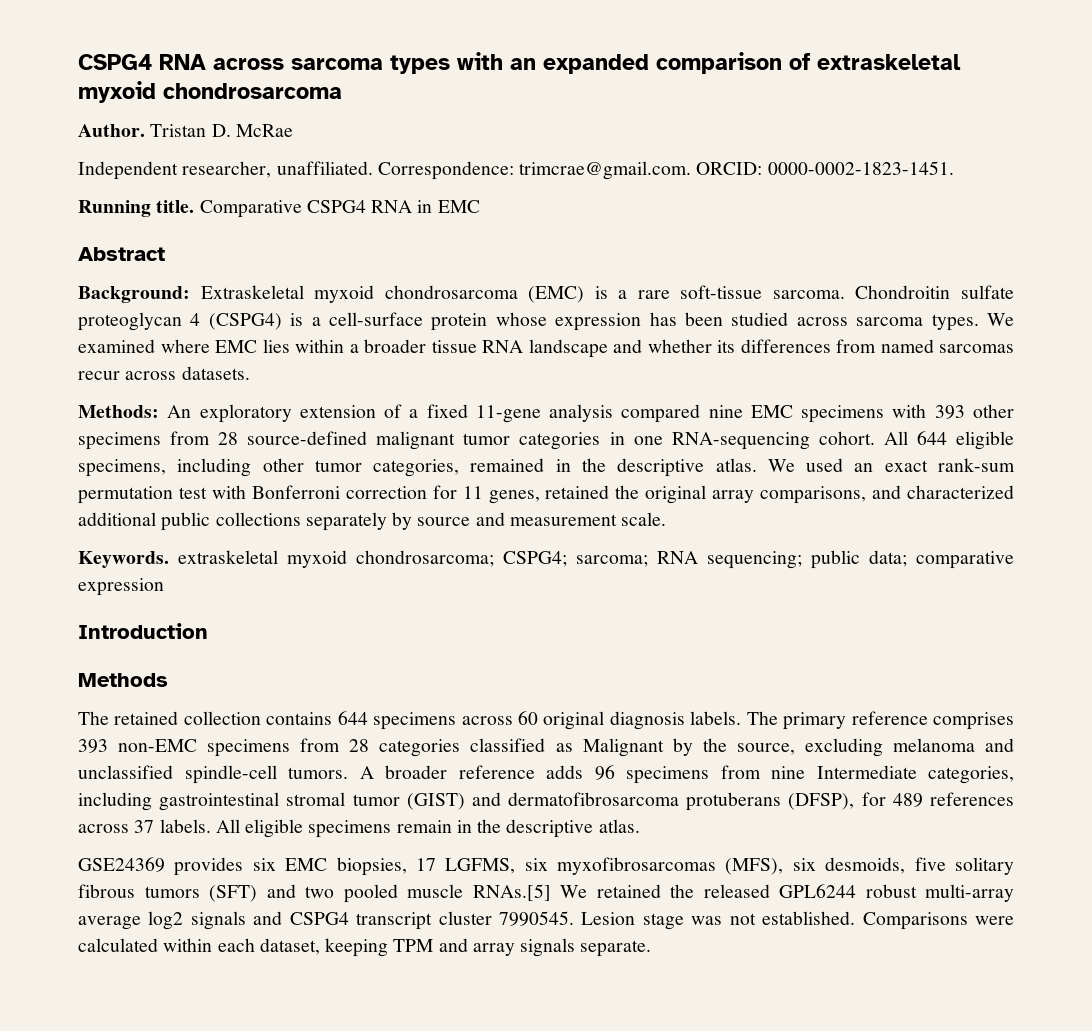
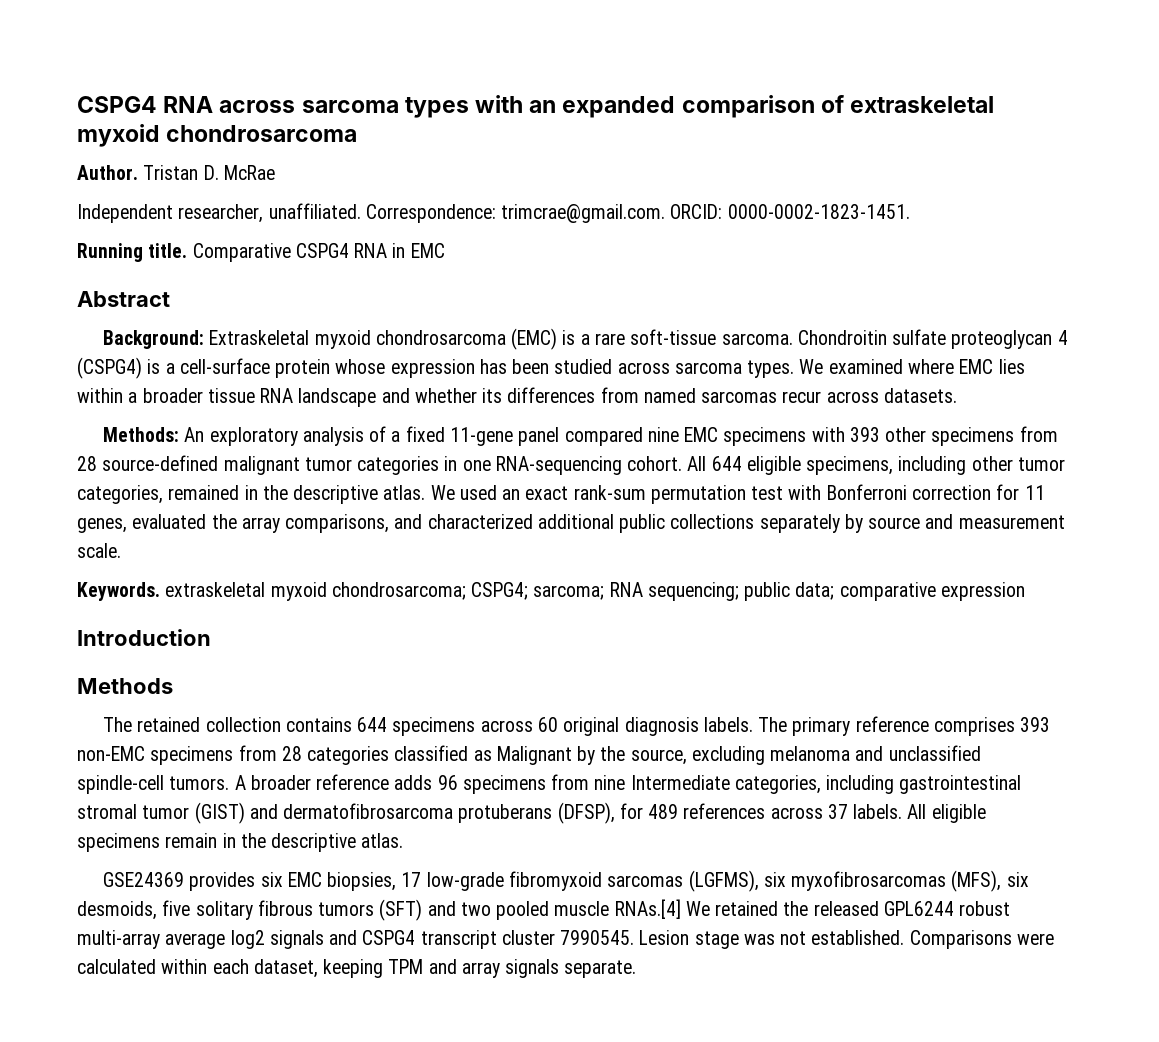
- Methods: An exploratory extension of a fixed 11-gene analysis compared nine EMC specimens with 393 other specimens from 28 source-defined malignant tumor categories in one RNA-sequencing cohort.
+ Methods: An exploratory analysis of a fixed 11-gene panel compared nine EMC specimens with 393 other specimens from 28 source-defined malignant tumor categories in one RNA-sequencing cohort.
- We used an exact rank-sum permutation test with Bonferroni correction for 11 genes, retained the original array comparisons, and characterized additional public collections separately by source and measurement scale.
+ We used an exact rank-sum permutation test with Bonferroni correction for 11 genes, evaluated the array comparisons, and characterized additional public collections separately by source and measurement scale.
- GSE24369 provides six EMC biopsies, 17 LGFMS, six myxofibrosarcomas (MFS), six desmoids, five solitary fibrous tumors (SFT) and two pooled muscle RNAs.[5] We retained the released GPL6244 robust multi-array average log2 signals and CSPG4 transcript cluster 7990545.
+ GSE24369 provides six EMC biopsies, 17 low-grade fibromyxoid sarcomas (LGFMS), six myxofibrosarcomas (MFS), six desmoids, five solitary fibrous tumors (SFT) and two pooled muscle RNAs.[4] We retained the released GPL6244 robust multi-array average log2 signals and CSPG4 transcript cluster 7990545.

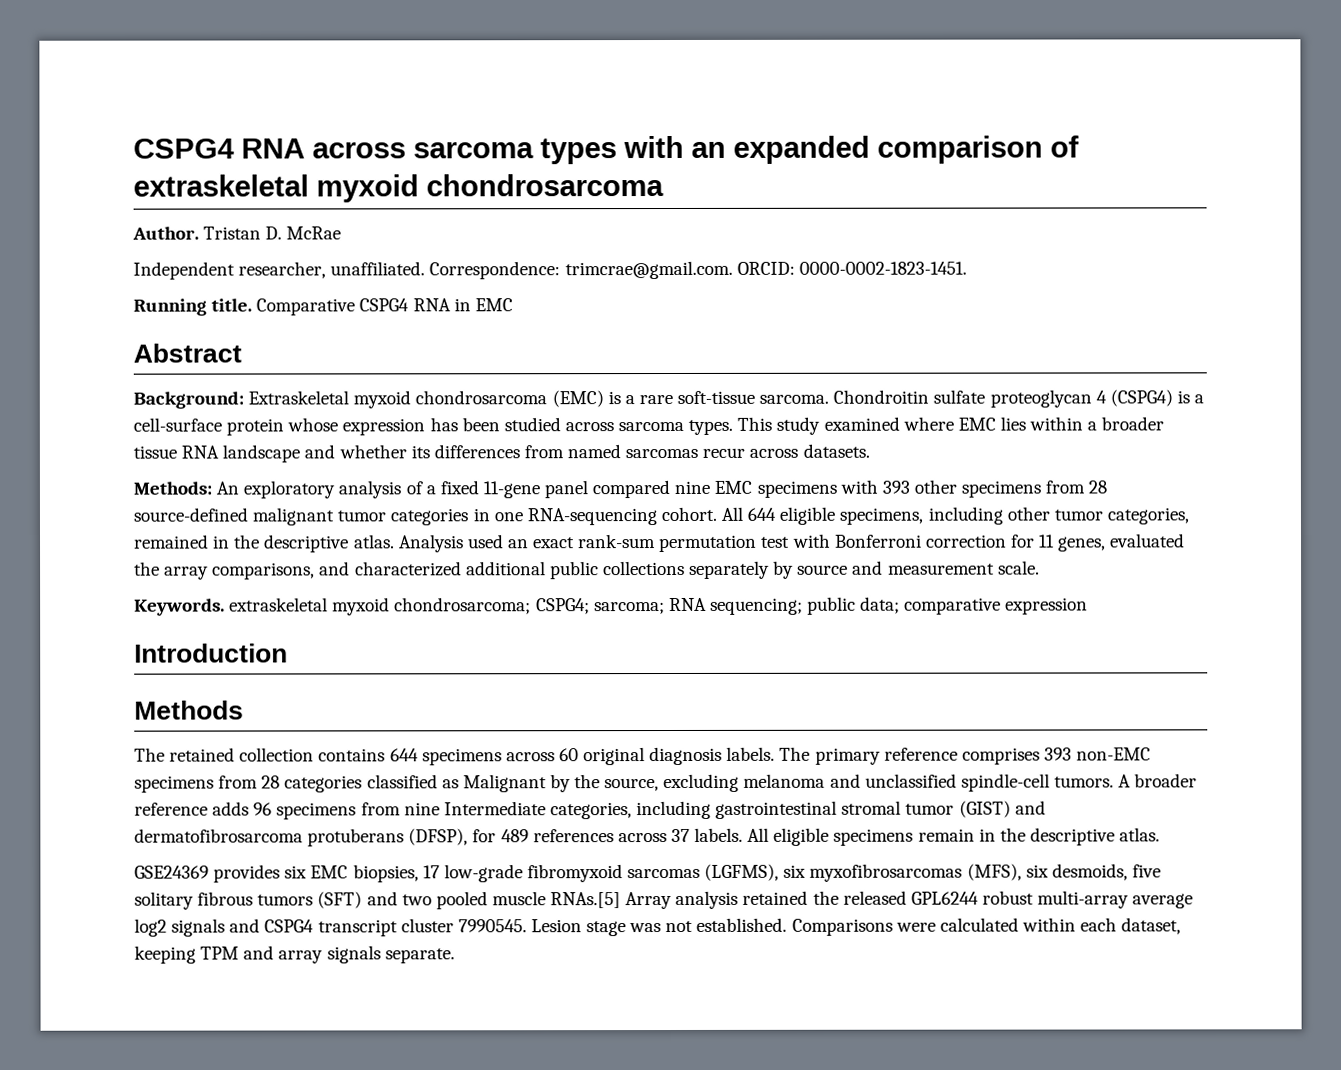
- We examined where EMC lies within a broader tissue RNA landscape and whether its differences from named sarcomas recur across datasets.
+ This study examined where EMC lies within a broader tissue RNA landscape and whether its differences from named sarcomas recur across datasets.
- We used an exact rank-sum permutation test with Bonferroni correction for 11 genes, evaluated the array comparisons, and characterized additional public collections separately by source and measurement scale.
+ Analysis used an exact rank-sum permutation test with Bonferroni correction for 11 genes, evaluated the array comparisons, and characterized additional public collections separately by source and measurement scale.
- GSE24369 provides six EMC biopsies, 17 low-grade fibromyxoid sarcomas (LGFMS), six myxofibrosarcomas (MFS), six desmoids, five solitary fibrous tumors (SFT) and two pooled muscle RNAs.[4] We retained the released GPL6244 robust multi-array average log2 signals and CSPG4 transcript cluster 7990545.
+ GSE24369 provides six EMC biopsies, 17 low-grade fibromyxoid sarcomas (LGFMS), six myxofibrosarcomas (MFS), six desmoids, five solitary fibrous tumors (SFT) and two pooled muscle RNAs.[5] Array analysis retained the released GPL6244 robust multi-array average log2 signals and CSPG4 transcript cluster 7990545.

